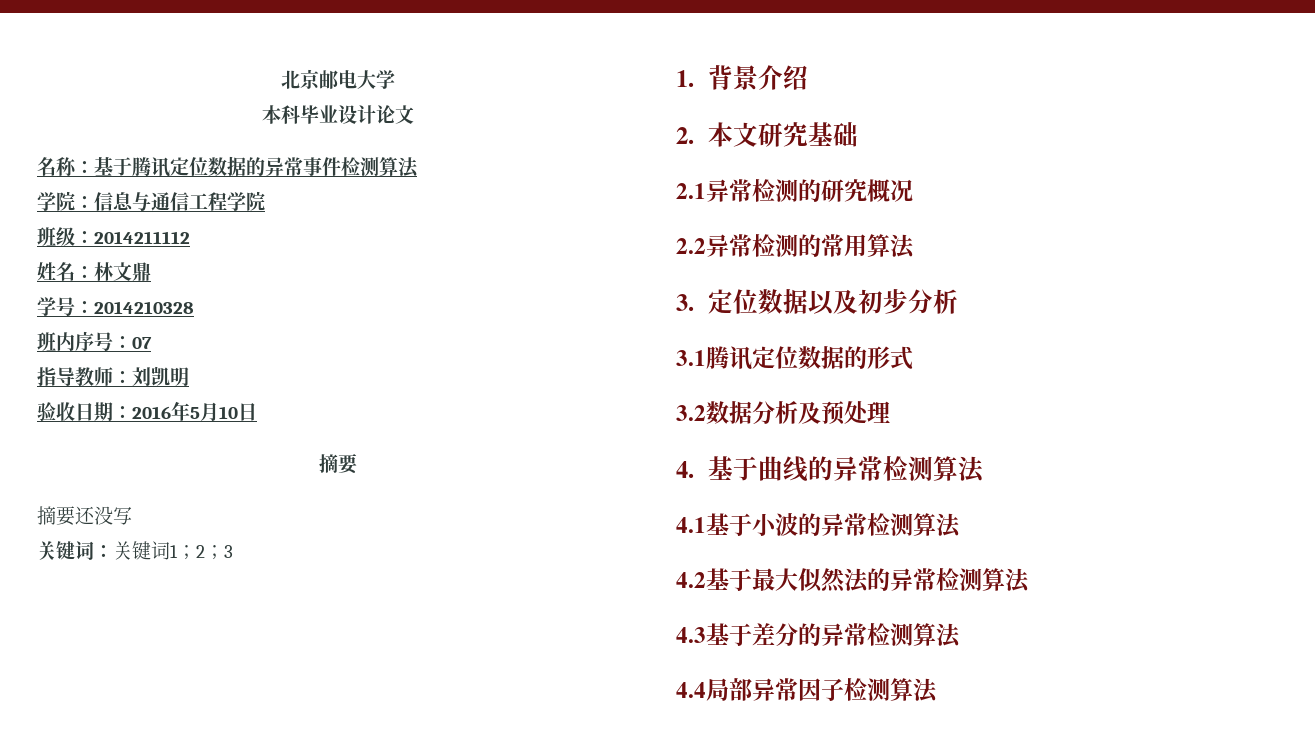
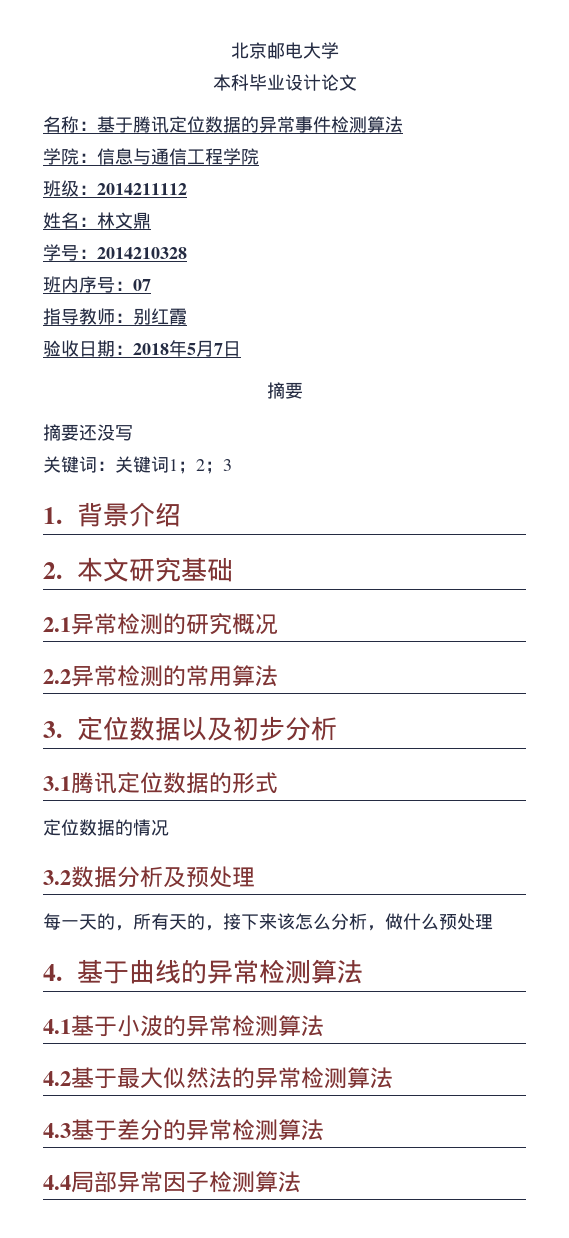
- 指导教师：刘凯明
+ 指导教师：别红霞
- 验收日期：2016年5月10日
+ 验收日期：2018年5月7日
+ 定位数据的情况
+ 每一天的，所有天的，接下来该怎么分析，做什么预处理

